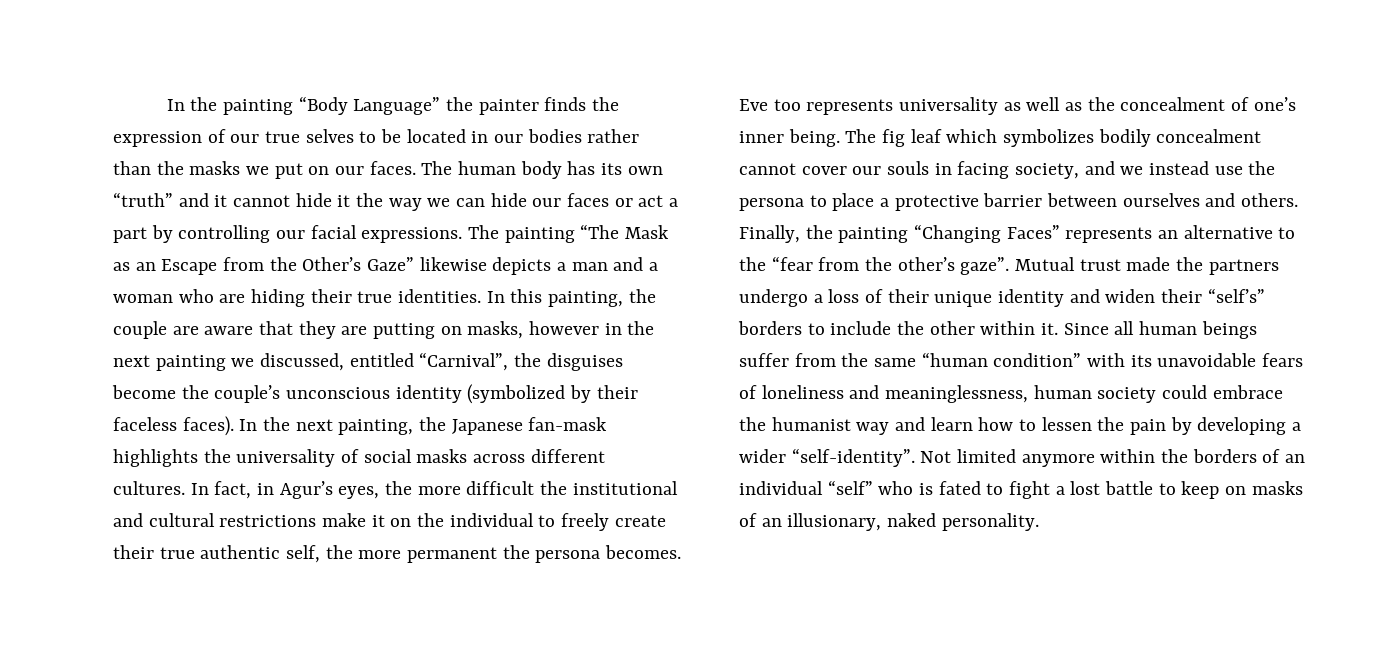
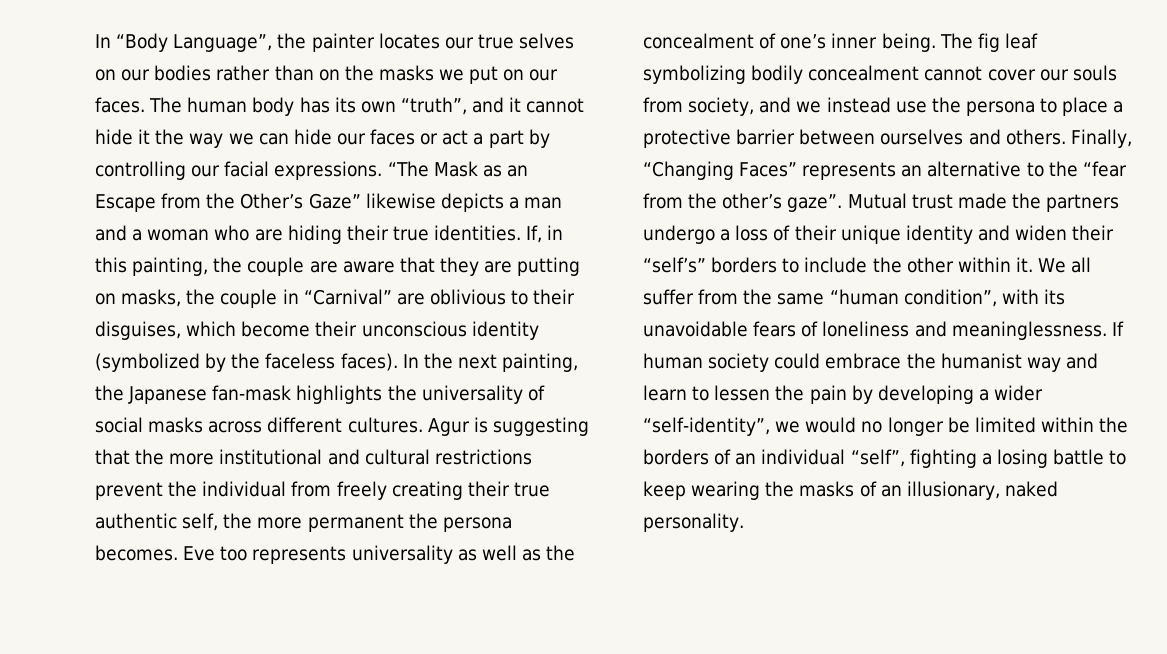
- In the painting “Body Language” the painter finds the expression of our true selves to be located in our bodies rather than the masks we put on our faces.
+ In “Body Language”, the painter locates our true selves on our bodies rather than on the masks we put on our faces.
- The human body has its own “truth” and it cannot hide it the way we can hide our faces or act a part by controlling our facial expressions.
+ The human body has its own “truth”, and it cannot hide it the way we can hide our faces or act a part by controlling our facial expressions.
- The painting “The Mask as an Escape from the Other’s Gaze” likewise depicts a man and a woman who are hiding their true identities.
+ “The Mask as an Escape from the Other’s Gaze” likewise depicts a man and a woman who are hiding their true identities.
- In this painting, the couple are aware that they are putting on masks, however in the next painting we discussed, entitled “Carnival”, the disguises become the couple’s unconscious identity (symbolized by their faceless faces).
+ If, in this painting, the couple are aware that they are putting on masks, the couple in “Carnival” are oblivious to their disguises, which become their unconscious identity (symbolized by the faceless faces).
- In fact, in Agur’s eyes, the more difficult the institutional and cultural restrictions make it on the individual to freely create their true authentic self, the more permanent the persona becomes.
+ Agur is suggesting that the more institutional and cultural restrictions prevent the individual from freely creating their true authentic self, the more permanent the persona becomes.
- The fig leaf which symbolizes bodily concealment cannot cover our souls in facing society, and we instead use the persona to place a protective barrier between ourselves and others.
+ The fig leaf symbolizing bodily concealment cannot cover our souls from society, and we instead use the persona to place a protective barrier between ourselves and others.
- Finally, the painting “Changing Faces” represents an alternative to the “fear from the other’s gaze”.
+ Finally, “Changing Faces” represents an alternative to the “fear from the other’s gaze”.
- Since all human beings suffer from the same “human condition” with its unavoidable fears of loneliness and meaninglessness, human society could embrace the humanist way and learn how to lessen the pain by developing a wider “self-identity”. Not limited anymore within the borders of an individual “self” who is fated to fight a lost battle to keep on masks of an illusionary, naked personality.
+ We all suffer from the same “human condition”, with its unavoidable fears of loneliness and meaninglessness. If human society could embrace the humanist way and learn to lessen the pain by developing a wider “self-identity”, we would no longer be limited within the borders of an individual “self”, fighting a losing battle to keep wearing the masks of an illusionary, naked personality.

